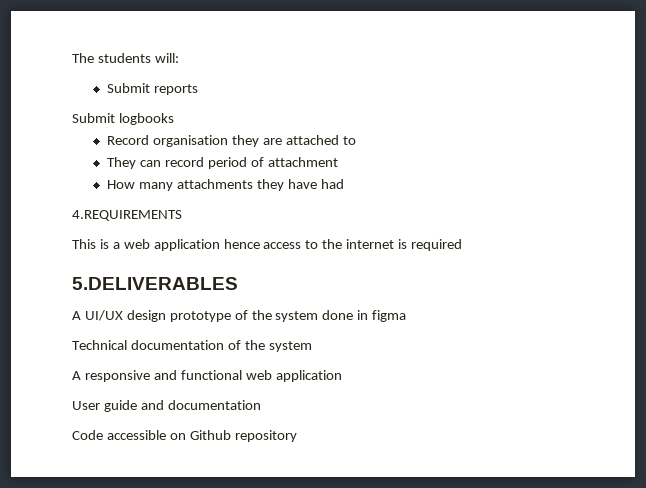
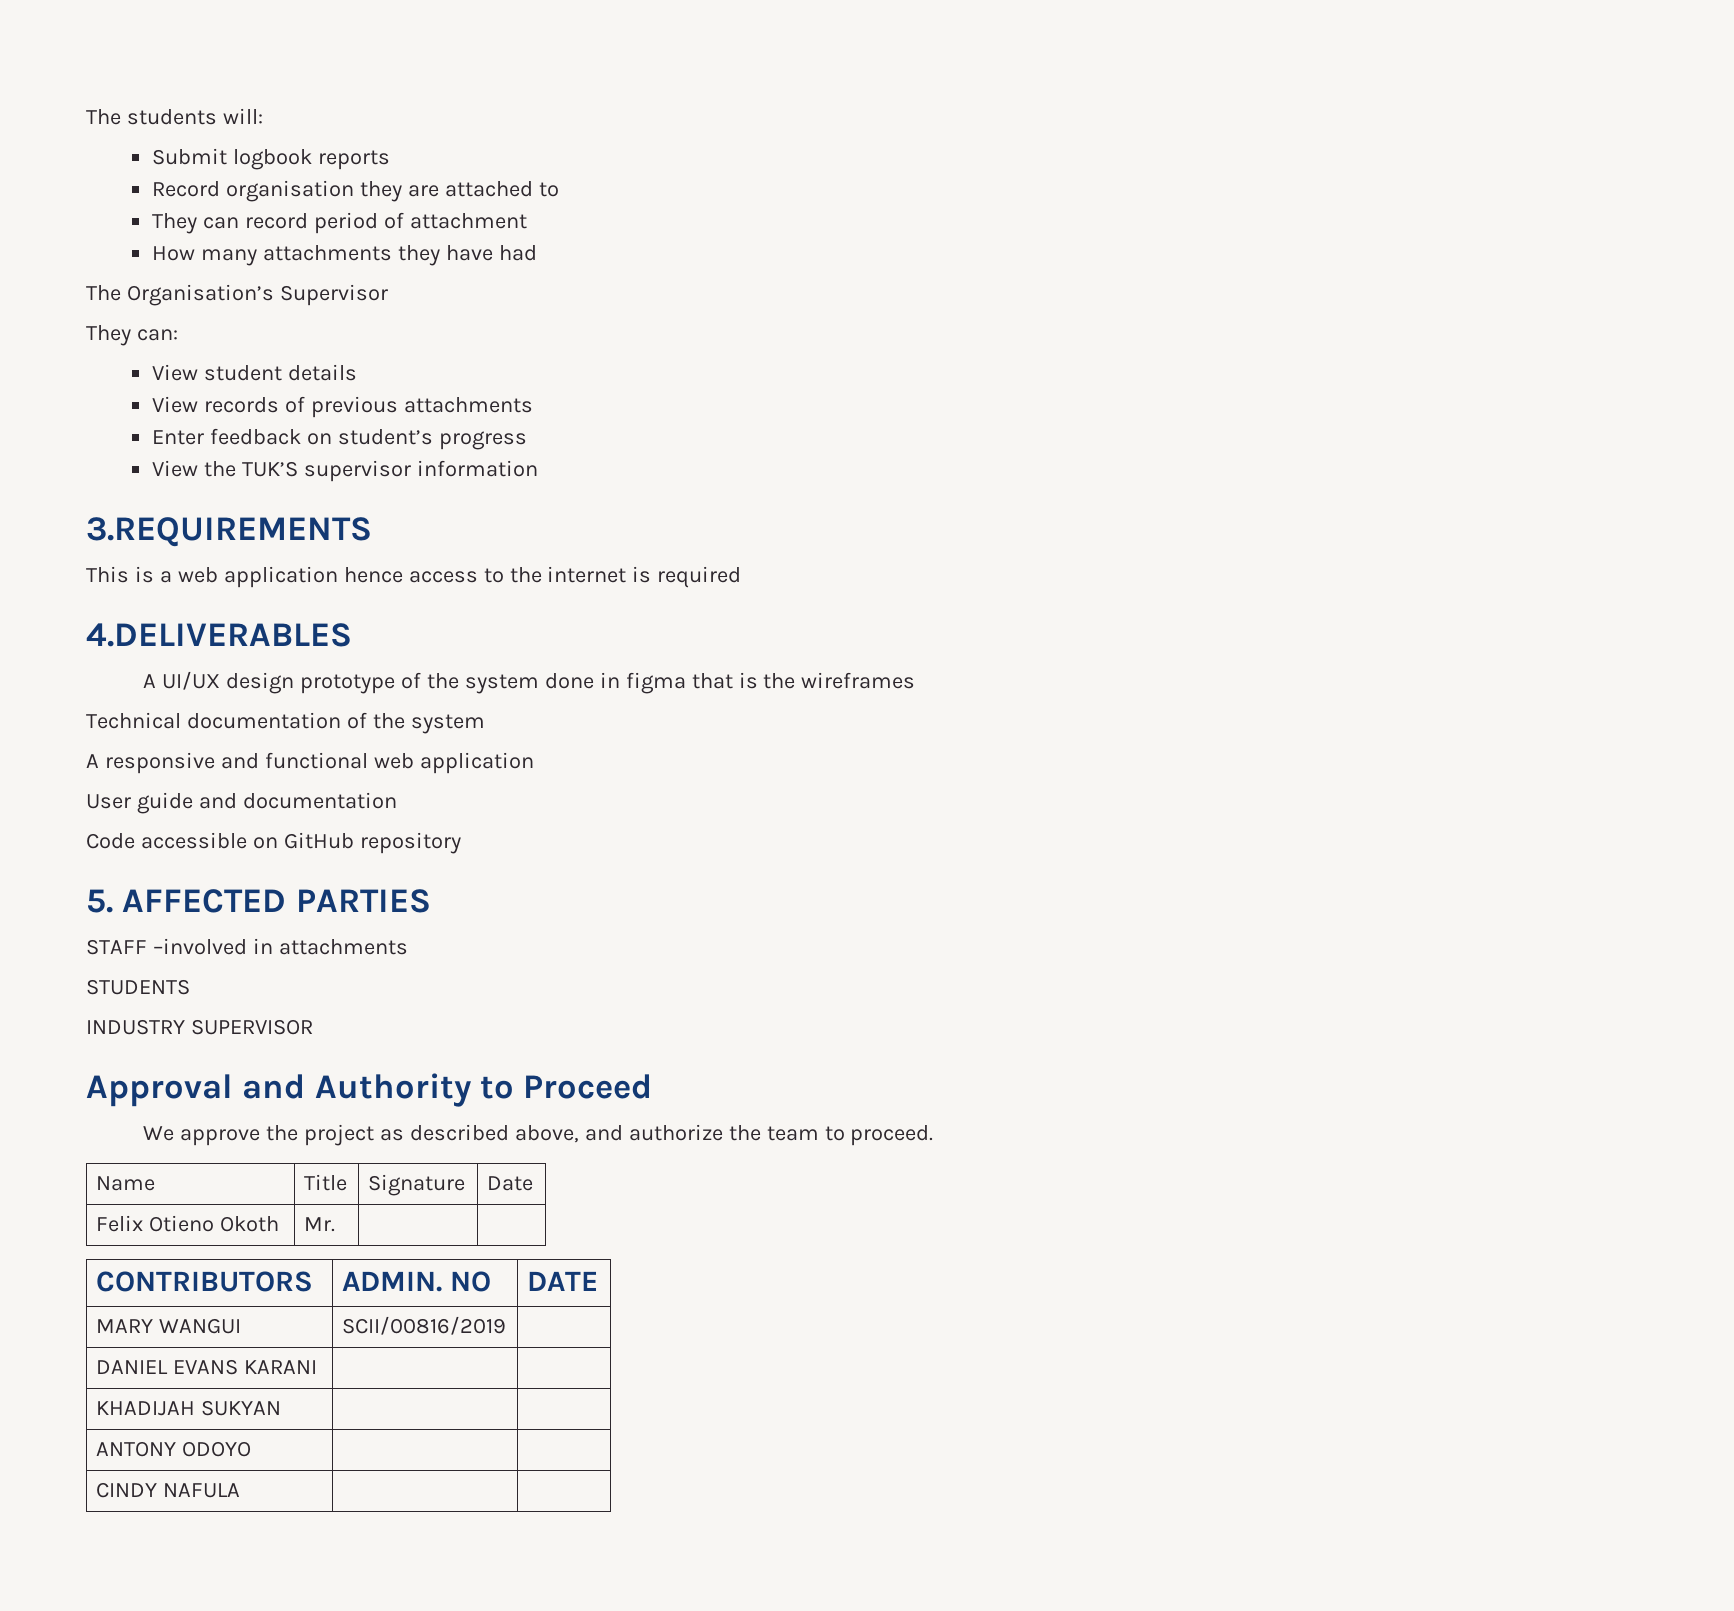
- Submit reports
+ Submit logbook reports
- Submit logbooks
- 4.REQUIREMENTS
+ The Organisation’s Supervisor
+ They can:
+ View student details
+ View records of previous attachments
+ Enter feedback on student’s progress
+ View the TUK’S supervisor information
+ 3.REQUIREMENTS
- 5.DELIVERABLES
+ 4.DELIVERABLES
- A UI/UX design prototype of the system done in figma
+ A UI/UX design prototype of the system done in figma that is the wireframes
- Code accessible on Github repository
+ Code accessible on GitHub repository
+ 5. AFFECTED PARTIES
+ STAFF –involved in attachments
+ STUDENTS
+ INDUSTRY SUPERVISOR
+ Approval and Authority to Proceed
+ We approve the project as described above, and authorize the team to proceed.
+ Name | Title | Signature | Date
+ Felix Otieno Okoth | Mr. | |
+ CONTRIBUTORS | ADMIN. NO | DATE
+ MARY WANGUI | SCII/00816/2019 |
+ DANIEL EVANS KARANI | |
+ KHADIJAH SUKYAN | |
+ ANTONY ODOYO | |
+ CINDY NAFULA | |

